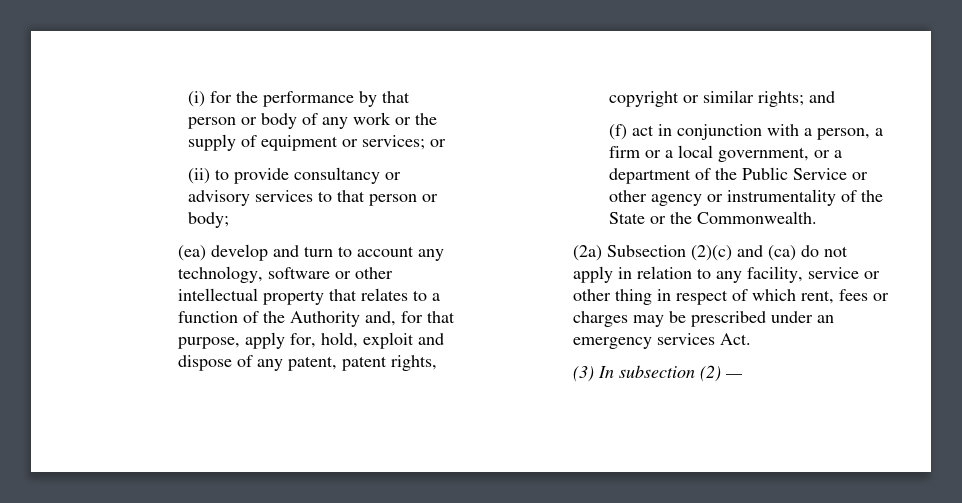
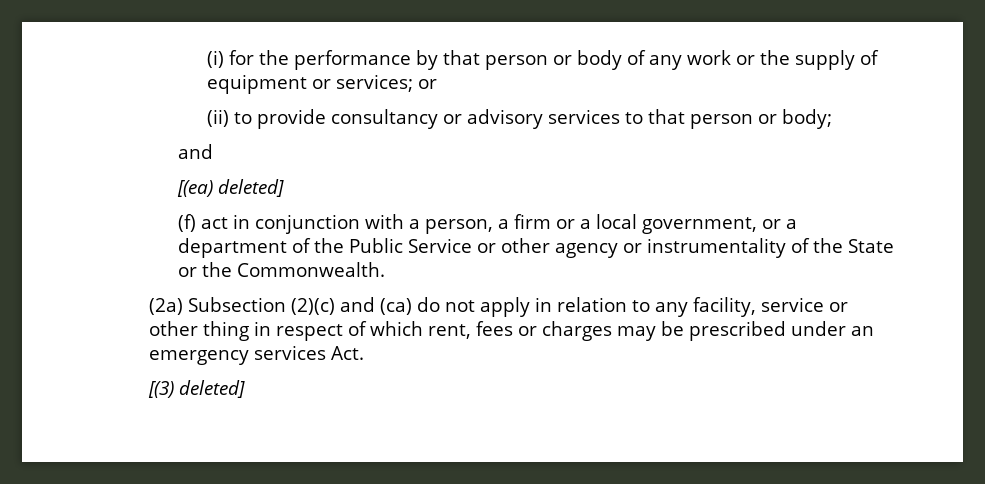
  (ii) to provide consultancy or advisory services to that person or body;
- (ea) develop and turn to account any technology, software or other intellectual property that relates to a function of the Authority and, for that purpose, apply for, hold, exploit and dispose of any patent, patent rights, copyright or similar rights; and
+ and
+ [(ea) deleted]
- (3) In subsection (2) —
+ [(3) deleted]

